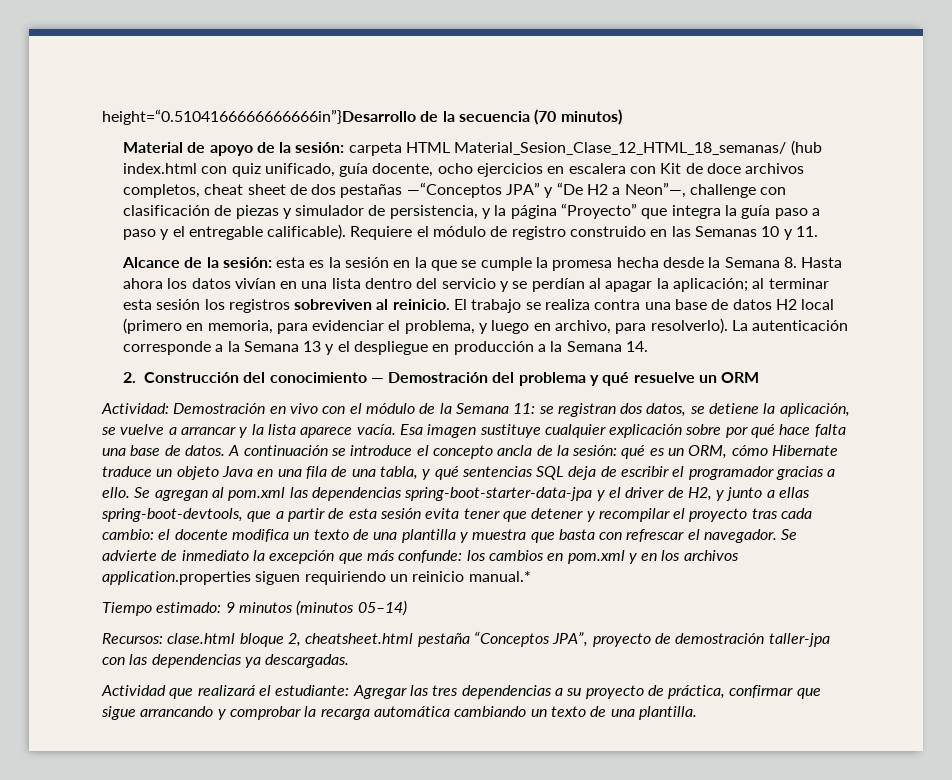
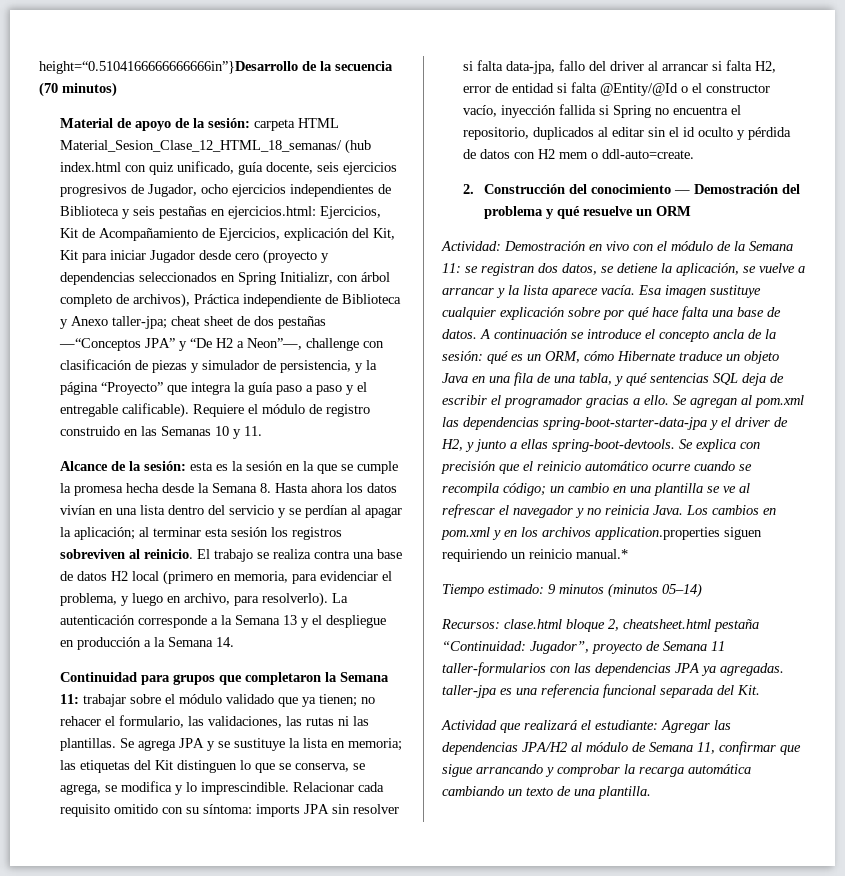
- Material de apoyo de la sesión: carpeta HTML Material_Sesion_Clase_12_HTML_18_semanas/ (hub index.html con quiz unificado, guía docente, ocho ejercicios en escalera con Kit de doce archivos completos, cheat sheet de dos pestañas —“Conceptos JPA” y “De H2 a Neon”—, challenge con clasificación de piezas y simulador de persistencia, y la página “Proyecto” que integra la guía paso a paso y el entregable calificable).
+ Material de apoyo de la sesión: carpeta HTML Material_Sesion_Clase_12_HTML_18_semanas/ (hub index.html con quiz unificado, guía docente, seis ejercicios progresivos de Jugador, ocho ejercicios independientes de Biblioteca y seis pestañas en ejercicios.html: Ejercicios, Kit de Acompañamiento de Ejercicios, explicación del Kit, Kit para iniciar Jugador desde cero (proyecto y dependencias seleccionados en Spring Initializr, con árbol completo de archivos), Práctica independiente de Biblioteca y Anexo taller-jpa; cheat sheet de dos pestañas —“Conceptos JPA” y “De H2 a Neon”—, challenge con clasificación de piezas y simulador de persistencia, y la página “Proyecto” que integra la guía paso a paso y el entregable calificable).
+ Continuidad para grupos que completaron la Semana 11: trabajar sobre el módulo validado que ya tienen; no rehacer el formulario, las validaciones, las rutas ni las plantillas. Se agrega JPA y se sustituye la lista en memoria; las etiquetas del Kit distinguen lo que se conserva, se agrega, se modifica y lo imprescindible. Relacionar cada requisito omitido con su síntoma: imports JPA sin resolver si falta data-jpa, fallo del driver al arrancar si falta H2, error de entidad si falta @Entity/@Id o el constructor vacío, inyección fallida si Spring no encuentra el repositorio, duplicados al editar sin el id oculto y pérdida de datos con H2 mem o ddl-auto=create.
- Se agregan al pom.xml las dependencias spring-boot-starter-data-jpa y el driver de H2, y junto a ellas spring-boot-devtools, que a partir de esta sesión evita tener que detener y recompilar el proyecto tras cada cambio: el docente modifica un texto de una plantilla y muestra que basta con refrescar el navegador. Se advierte de inmediato la excepción que más confunde: los cambios en pom.xml y en los archivos application.properties siguen requiriendo un reinicio manual.*
+ Se agregan al pom.xml las dependencias spring-boot-starter-data-jpa y el driver de H2, y junto a ellas spring-boot-devtools. Se explica con precisión que el reinicio automático ocurre cuando se recompila código; un cambio en una plantilla se ve al refrescar el navegador y no reinicia Java. Los cambios en pom.xml y en los archivos application.properties siguen requiriendo un reinicio manual.*
- Recursos: clase.html bloque 2, cheatsheet.html pestaña “Conceptos JPA”, proyecto de demostración taller-jpa con las dependencias ya descargadas.
+ Recursos: clase.html bloque 2, cheatsheet.html pestaña “Continuidad: Jugador”, proyecto de Semana 11 taller-formularios con las dependencias JPA ya agregadas. taller-jpa es una referencia funcional separada del Kit.
- Actividad que realizará el estudiante: Agregar las tres dependencias a su proyecto de práctica, confirmar que sigue arrancando y comprobar la recarga automática cambiando un texto de una plantilla.
+ Actividad que realizará el estudiante: Agregar las dependencias JPA/H2 al módulo de Semana 11, confirmar que sigue arrancando y comprobar la recarga automática cambiando un texto de una plantilla.

